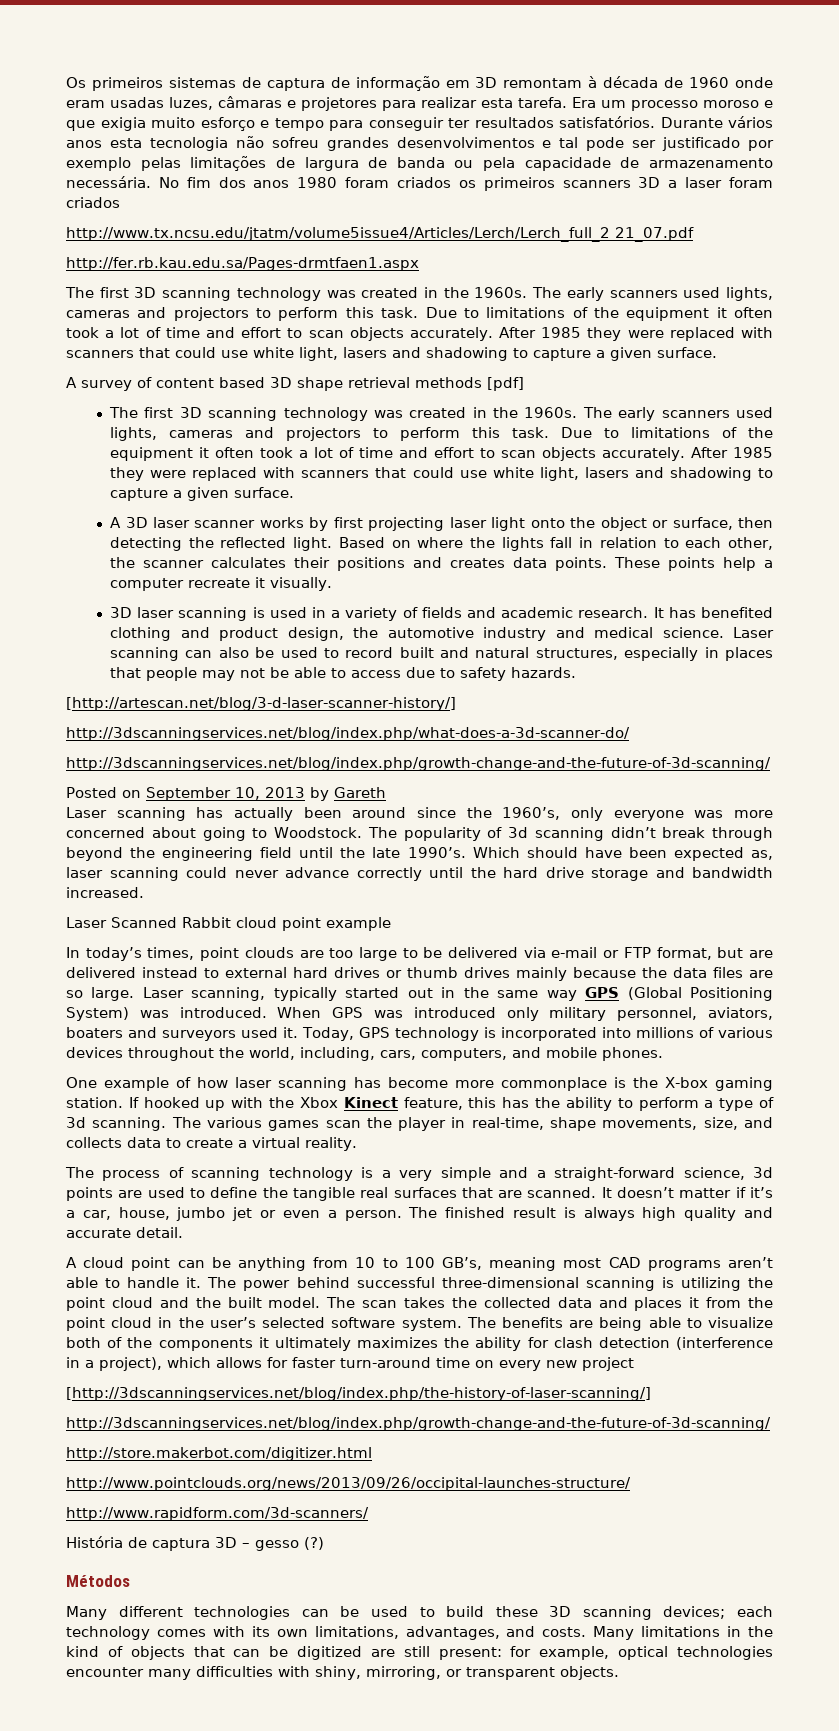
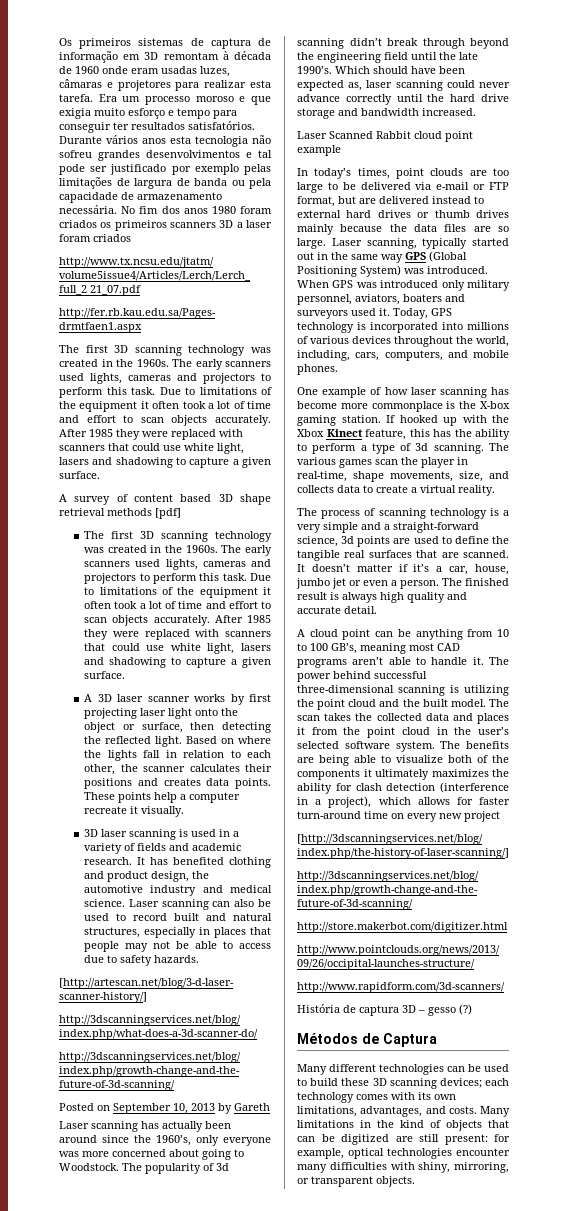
- Métodos
+ Métodos de Captura

